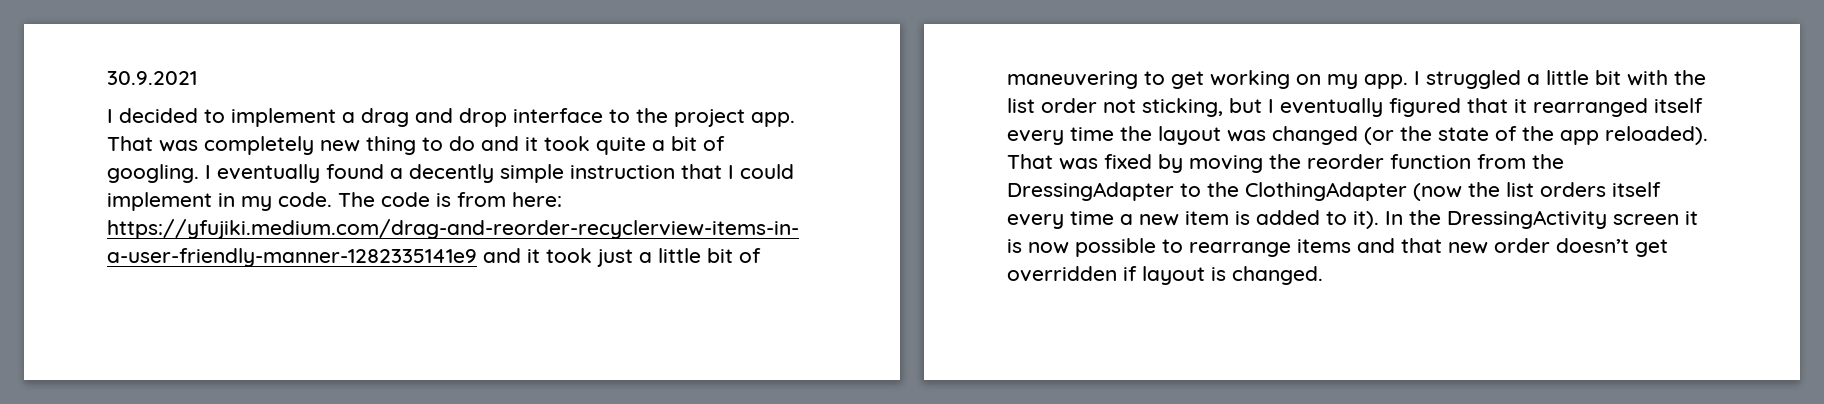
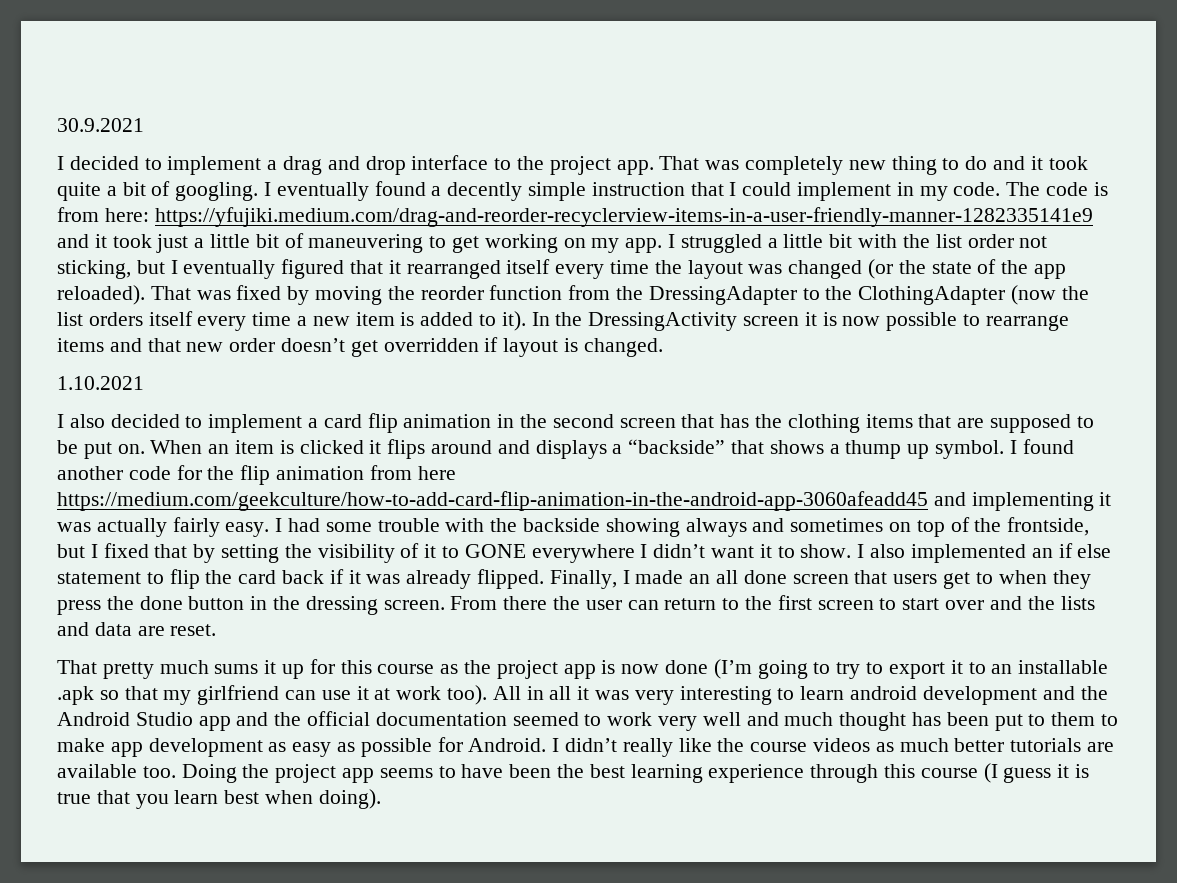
+ 1.10.2021
+ I also decided to implement a card flip animation in the second screen that has the clothing items that are supposed to be put on. When an item is clicked it flips around and displays a “backside” that shows a thump up symbol. I found another code for the flip animation from here https://medium.com/geekculture/how-to-add-card-flip-animation-in-the-android-app-3060afeadd45 and implementing it was actually fairly easy. I had some trouble with the backside showing always and sometimes on top of the frontside, but I fixed that by setting the visibility of it to GONE everywhere I didn’t want it to show. I also implemented an if else statement to flip the card back if it was already flipped. Finally, I made an all done screen that users get to when they press the done button in the dressing screen. From there the user can return to the first screen to start over and the lists and data are reset.
+ That pretty much sums it up for this course as the project app is now done (I’m going to try to export it to an installable .apk so that my girlfriend can use it at work too). All in all it was very interesting to learn android development and the Android Studio app and the official documentation seemed to work very well and much thought has been put to them to make app development as easy as possible for Android. I didn’t really like the course videos as much better tutorials are available too. Doing the project app seems to have been the best learning experience through this course (I guess it is true that you learn best when doing).

